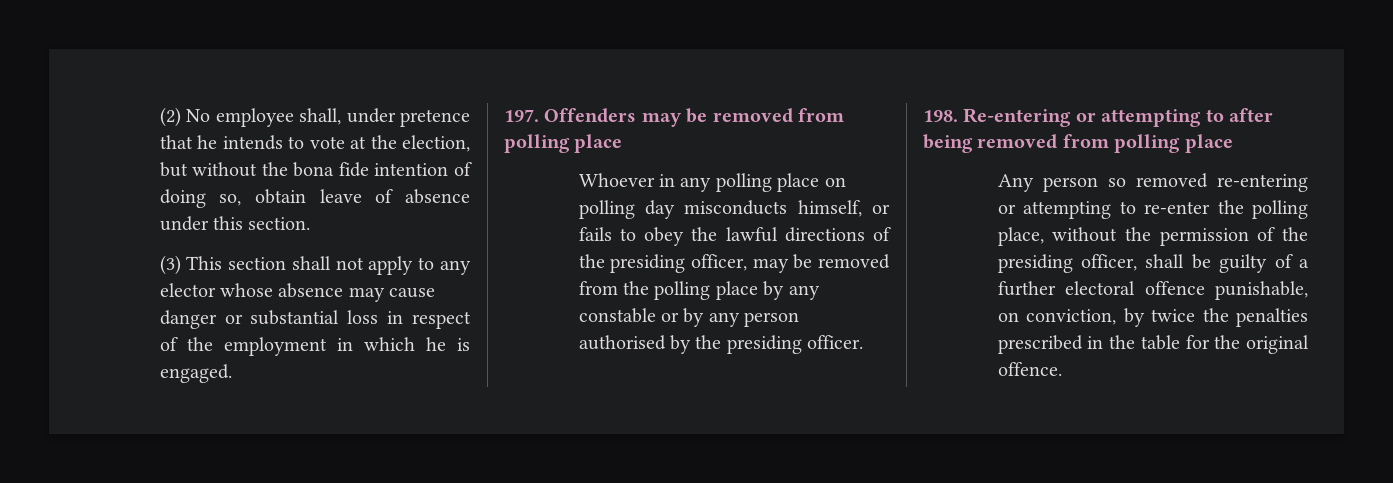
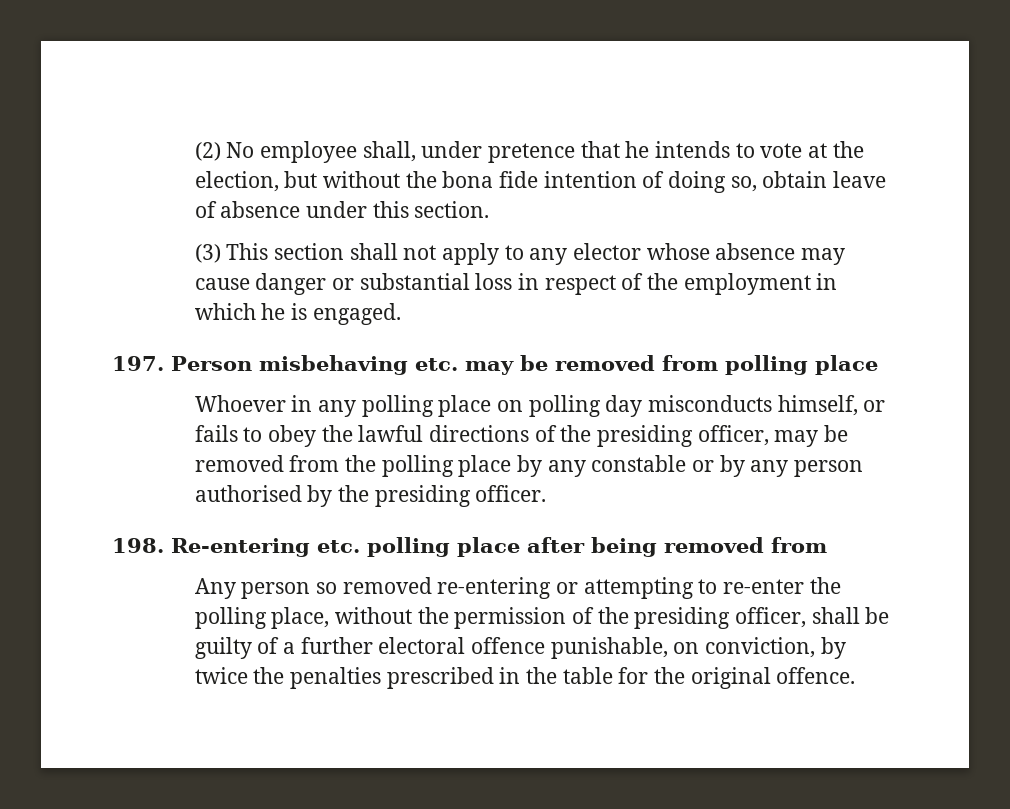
- 197. Offenders may be removed from polling place
+ 197. Person misbehaving etc. may be removed from polling place
- 198. Re-entering or attempting to after being removed from polling place
+ 198. Re-entering etc. polling place after being removed from

